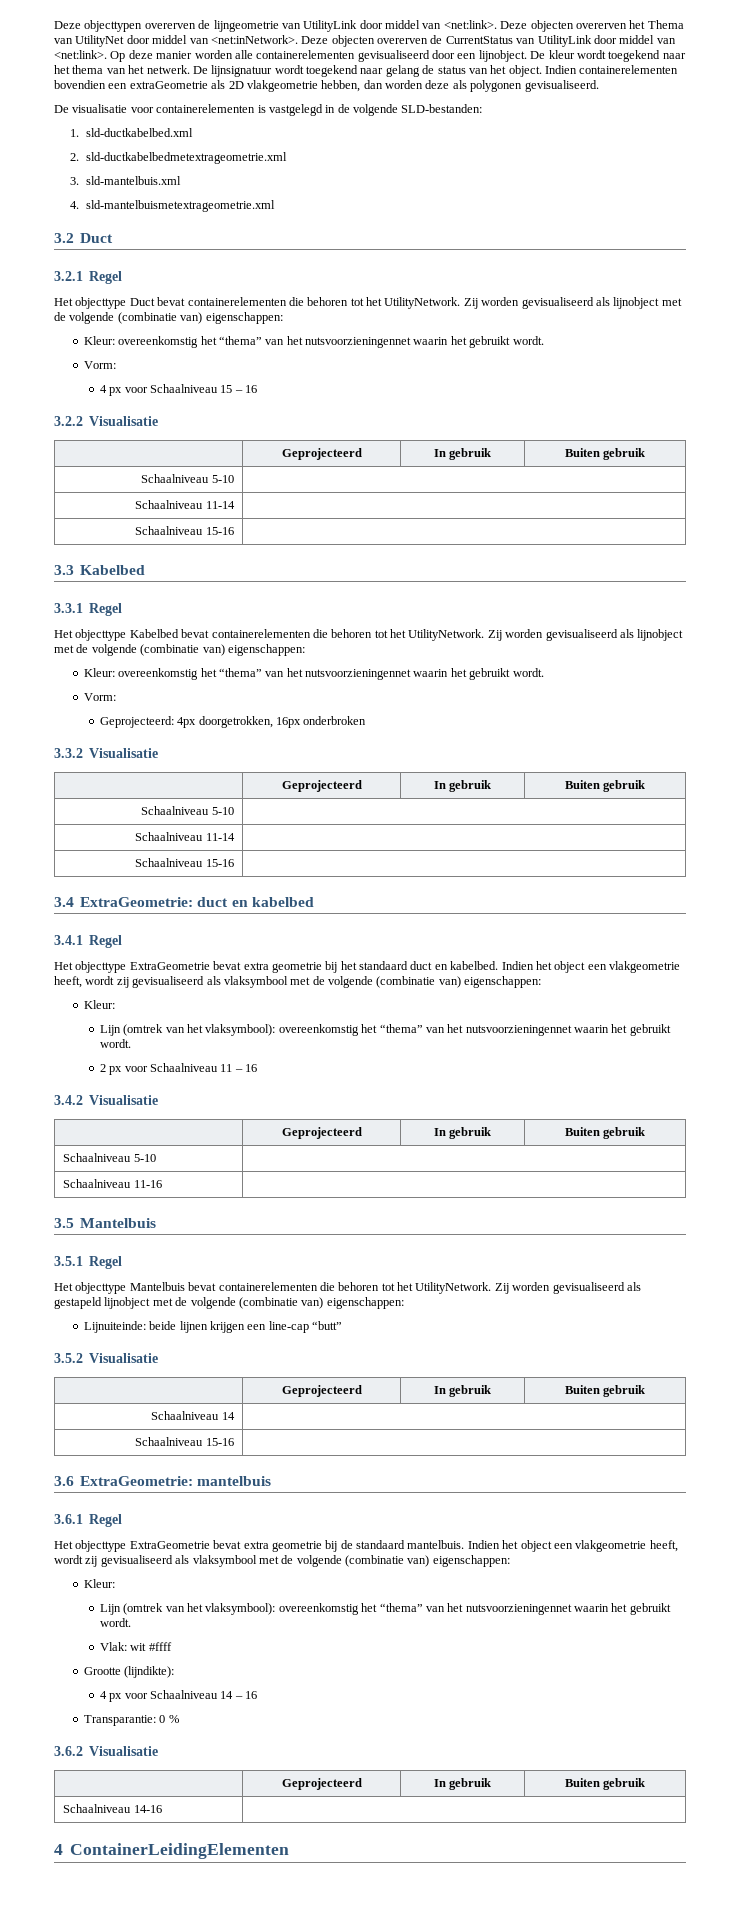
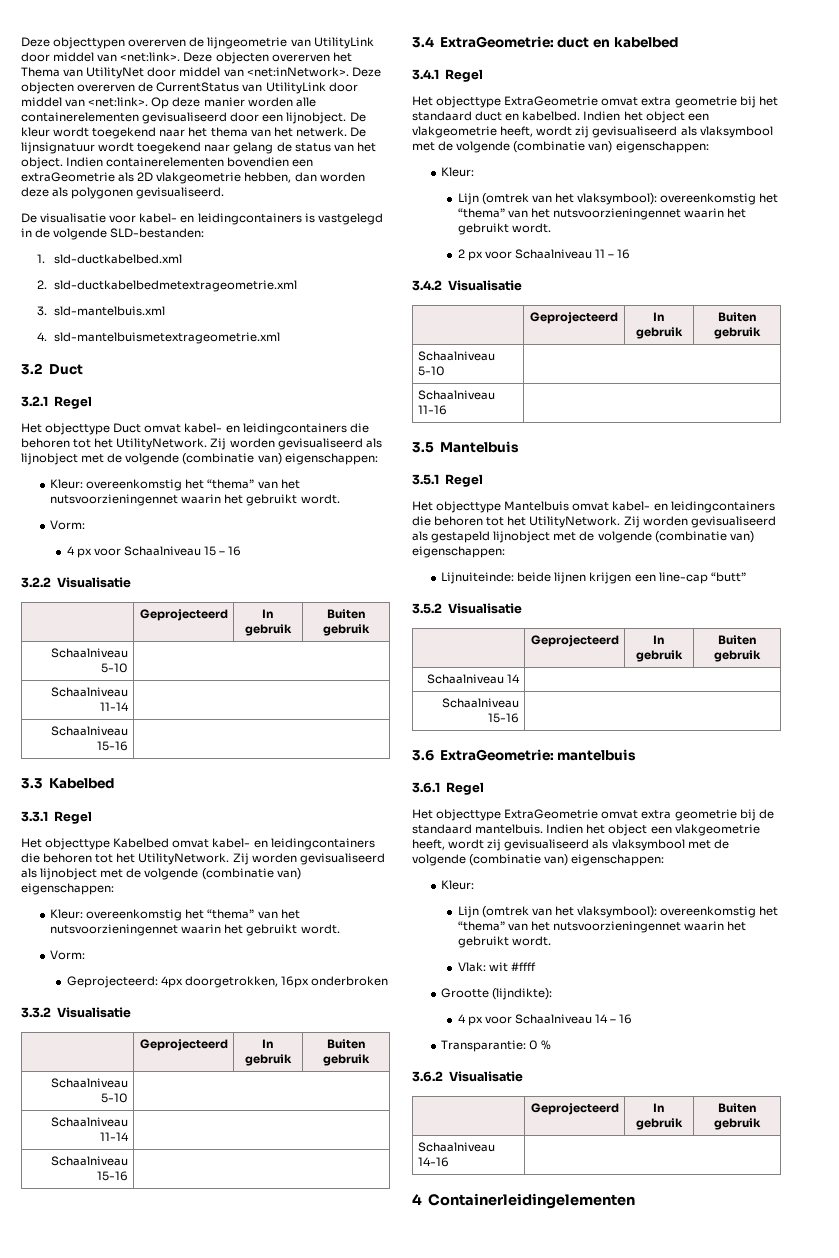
- De visualisatie voor containerelementen is vastgelegd in de volgende SLD-bestanden:
+ De visualisatie voor kabel- en leidingcontainers is vastgelegd in de volgende SLD-bestanden:
- Het objecttype Duct bevat containerelementen die behoren tot het UtilityNetwork.
+ Het objecttype Duct omvat kabel- en leidingcontainers die behoren tot het UtilityNetwork.
- Het objecttype Kabelbed bevat containerelementen die behoren tot het UtilityNetwork.
+ Het objecttype Kabelbed omvat kabel- en leidingcontainers die behoren tot het UtilityNetwork.
- Het objecttype ExtraGeometrie bevat extra geometrie bij het standaard duct en kabelbed.
+ Het objecttype ExtraGeometrie omvat extra geometrie bij het standaard duct en kabelbed.
- Het objecttype Mantelbuis bevat containerelementen die behoren tot het UtilityNetwork.
+ Het objecttype Mantelbuis omvat kabel- en leidingcontainers die behoren tot het UtilityNetwork.
- Het objecttype ExtraGeometrie bevat extra geometrie bij de standaard mantelbuis.
+ Het objecttype ExtraGeometrie omvat extra geometrie bij de standaard mantelbuis.
- 4 ContainerLeidingElementen
+ 4 Containerleidingelementen

